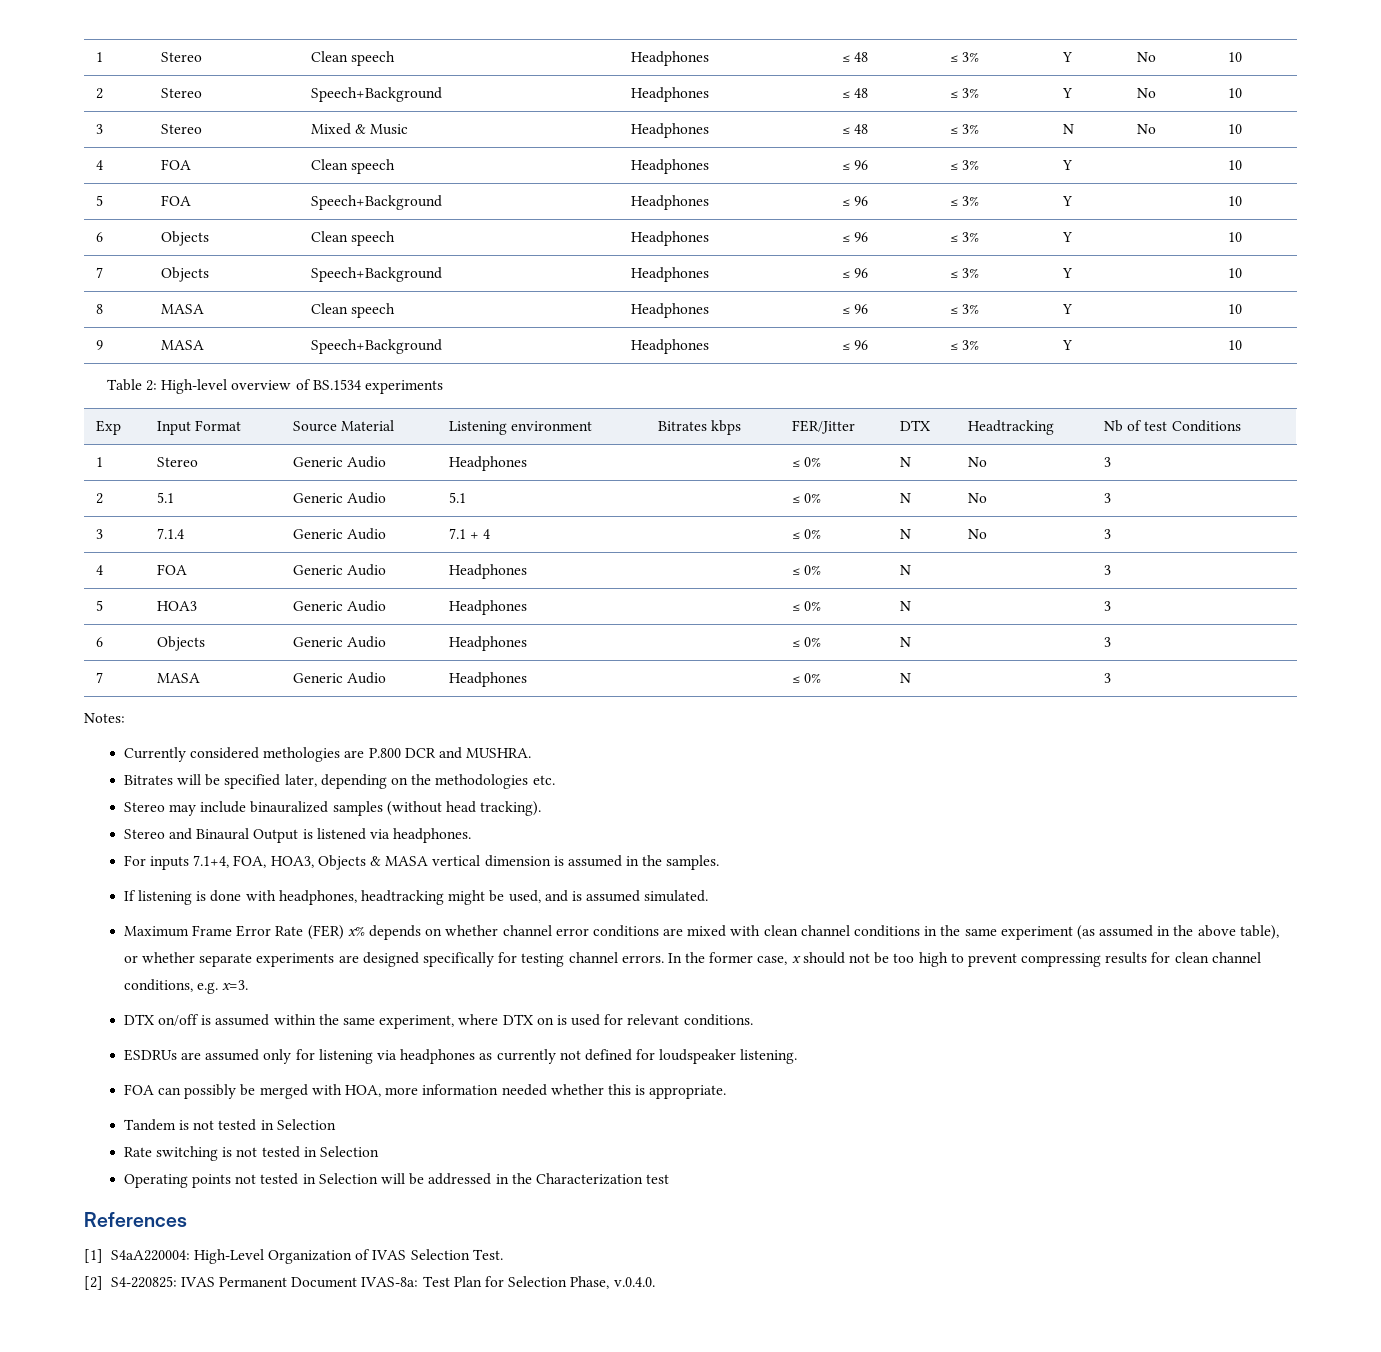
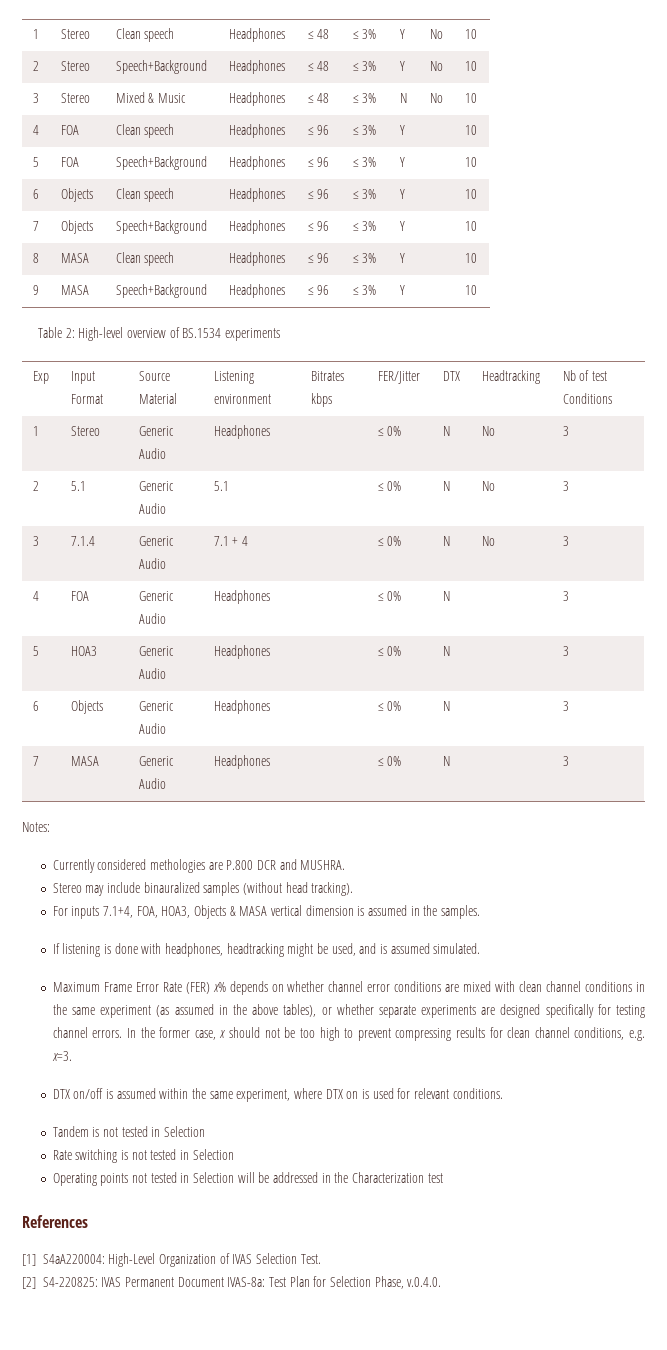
- Bitrates will be specified later, depending on the methodologies etc.
- Stereo and Binaural Output is listened via headphones.
- Maximum Frame Error Rate (FER) x% depends on whether channel error conditions are mixed with clean channel conditions in the same experiment (as assumed in the above table), or whether separate experiments are designed specifically for testing channel errors.
+ Maximum Frame Error Rate (FER) x% depends on whether channel error conditions are mixed with clean channel conditions in the same experiment (as assumed in the above tables), or whether separate experiments are designed specifically for testing channel errors.
- ESDRUs are assumed only for listening via headphones as currently not defined for loudspeaker listening.
- FOA can possibly be merged with HOA, more information needed whether this is appropriate.

